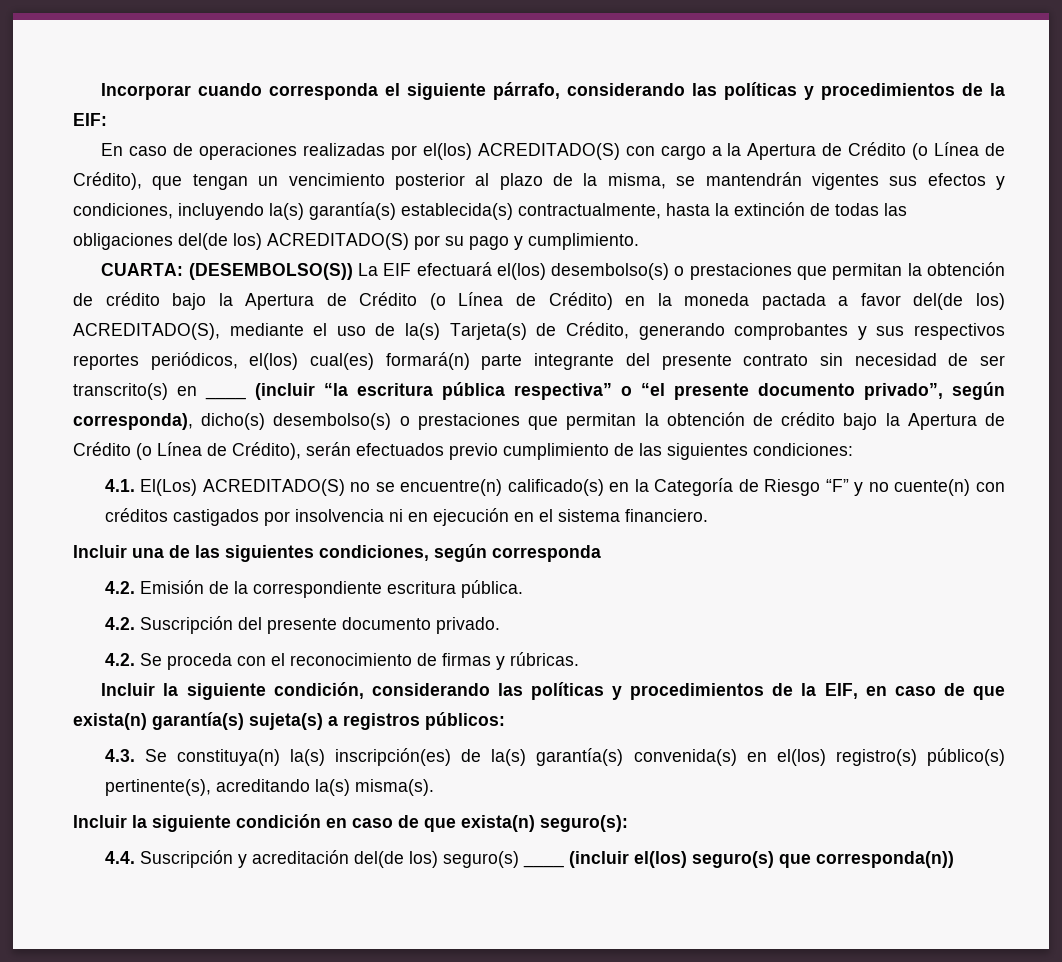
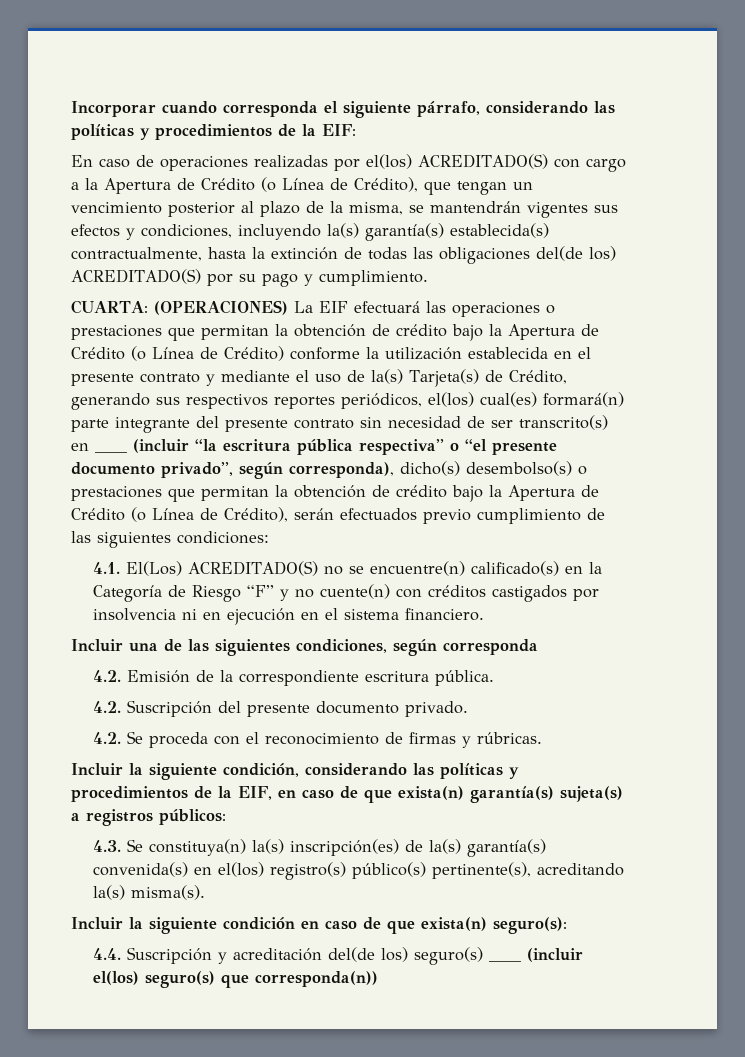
- (DESEMBOLSO(S)) La EIF efectuará el(los) desembolso(s) o prestaciones que permitan la obtención de crédito bajo la Apertura de Crédito (o Línea de Crédito) en la moneda pactada a favor del(de los) ACREDITADO(S), mediante el uso de la(s) Tarjeta(s) de Crédito, generando comprobantes y sus respectivos reportes periódicos, el(los) cual(es) formará(n) parte integrante del presente contrato sin necesidad de ser transcrito(s) en ____ (incluir “la escritura pública respectiva” o “el presente documento privado”, según corresponda), dicho(s) desembolso(s) o prestaciones que permitan la obtención de crédito bajo la Apertura de Crédito (o Línea de Crédito), serán efectuados previo cumplimiento de las siguientes condiciones:
+ (OPERACIONES) La EIF efectuará las operaciones o prestaciones que permitan la obtención de crédito bajo la Apertura de Crédito (o Línea de Crédito) conforme la utilización establecida en el presente contrato y mediante el uso de la(s) Tarjeta(s) de Crédito, generando sus respectivos reportes periódicos, el(los) cual(es) formará(n) parte integrante del presente contrato sin necesidad de ser transcrito(s) en ____ (incluir “la escritura pública respectiva” o “el presente documento privado”, según corresponda), dicho(s) desembolso(s) o prestaciones que permitan la obtención de crédito bajo la Apertura de Crédito (o Línea de Crédito), serán efectuados previo cumplimiento de las siguientes condiciones:

